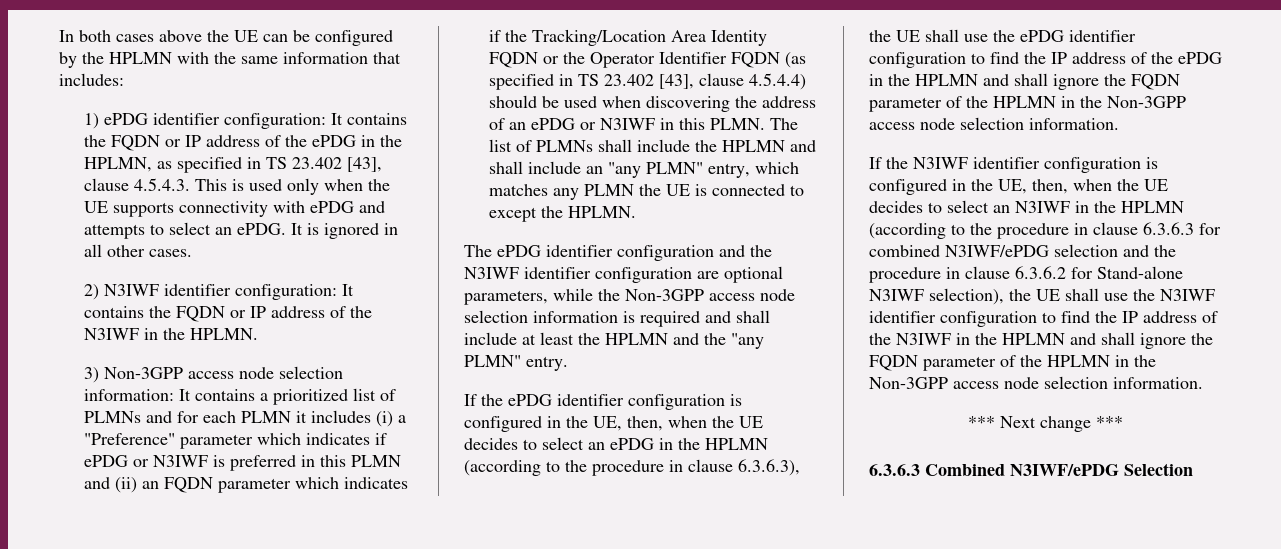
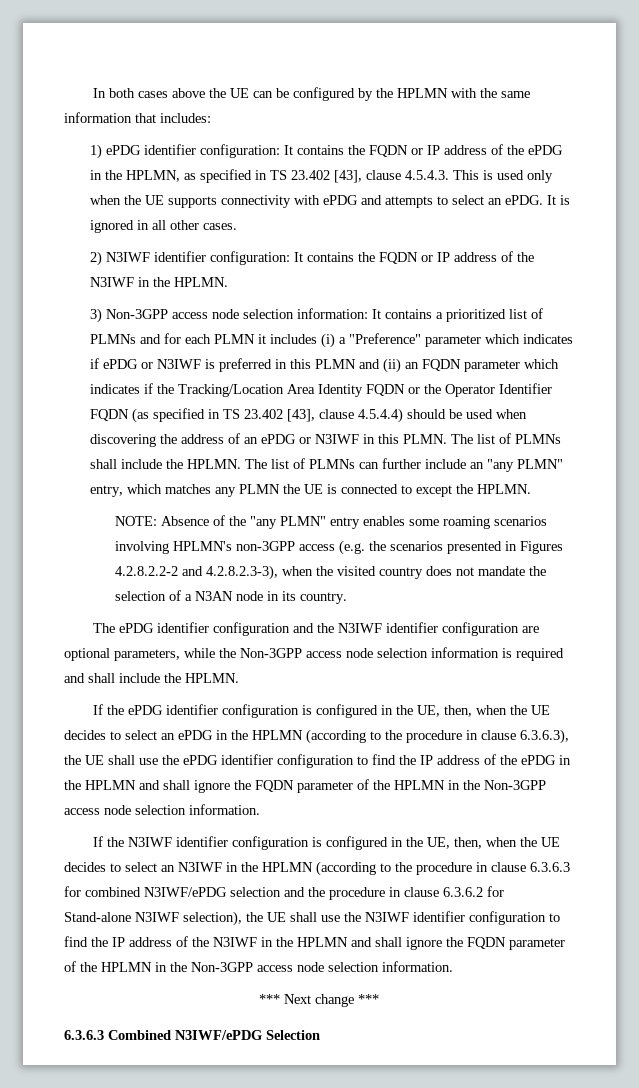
- The list of PLMNs shall include the HPLMN and shall include an "any PLMN" entry, which matches any PLMN the UE is connected to except the HPLMN.
+ The list of PLMNs shall include the HPLMN. The list of PLMNs can further include an "any PLMN" entry, which matches any PLMN the UE is connected to except the HPLMN.
+ NOTE: Absence of the "any PLMN" entry enables some roaming scenarios involving HPLMN's non-3GPP access (e.g. the scenarios presented in Figures 4.2.8.2.2-2 and 4.2.8.2.3-3), when the visited country does not mandate the selection of a N3AN node in its country.
- The ePDG identifier configuration and the N3IWF identifier configuration are optional parameters, while the Non-3GPP access node selection information is required and shall include at least the HPLMN and the "any PLMN" entry.
+ The ePDG identifier configuration and the N3IWF identifier configuration are optional parameters, while the Non-3GPP access node selection information is required and shall include the HPLMN.

